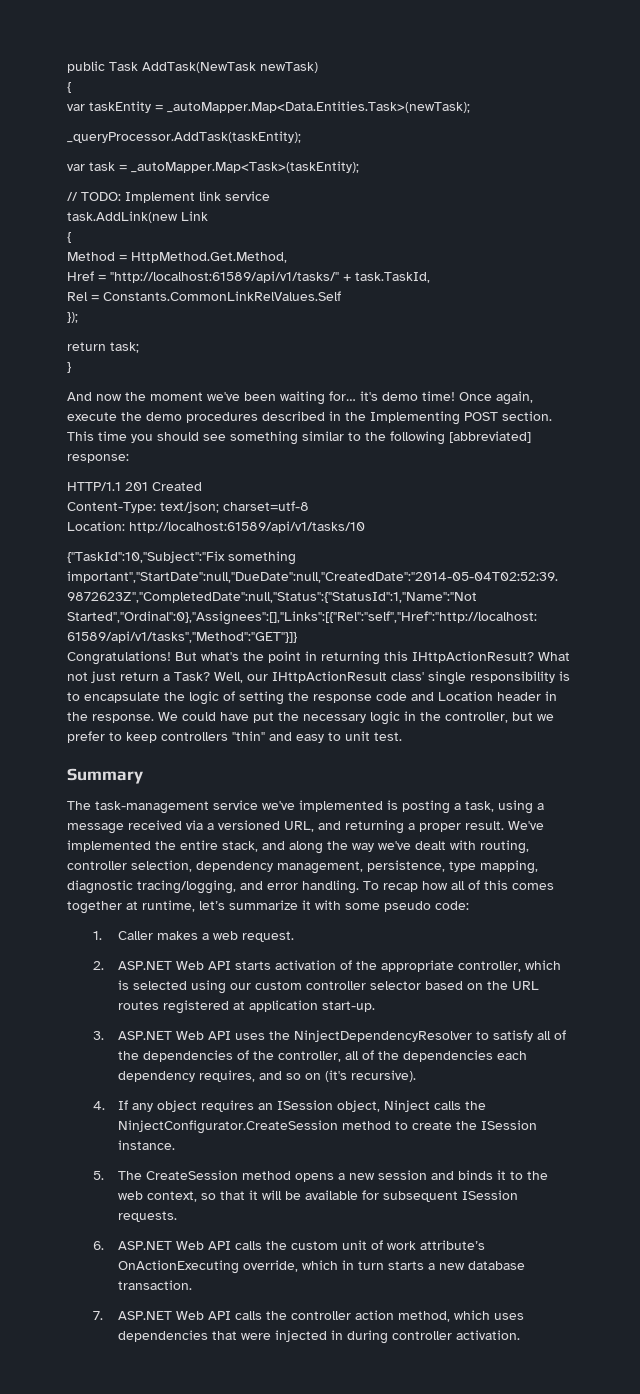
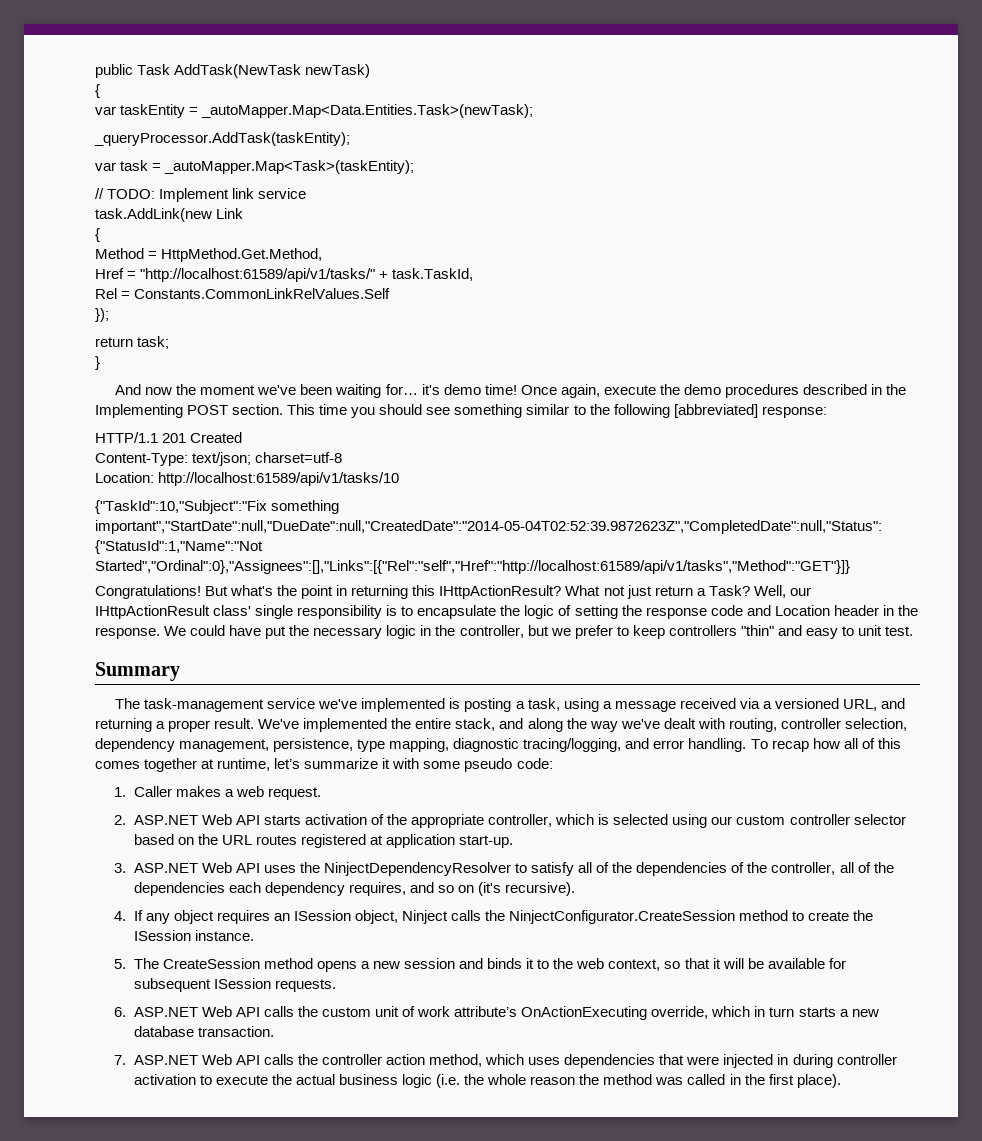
- 7. ASP.NET Web API calls the controller action method, which uses dependencies that were injected in during controller activation.
+ 7. ASP.NET Web API calls the controller action method, which uses dependencies that were injected in during controller activation to execute the actual business logic (i.e. the whole reason the method was called in the first place).

